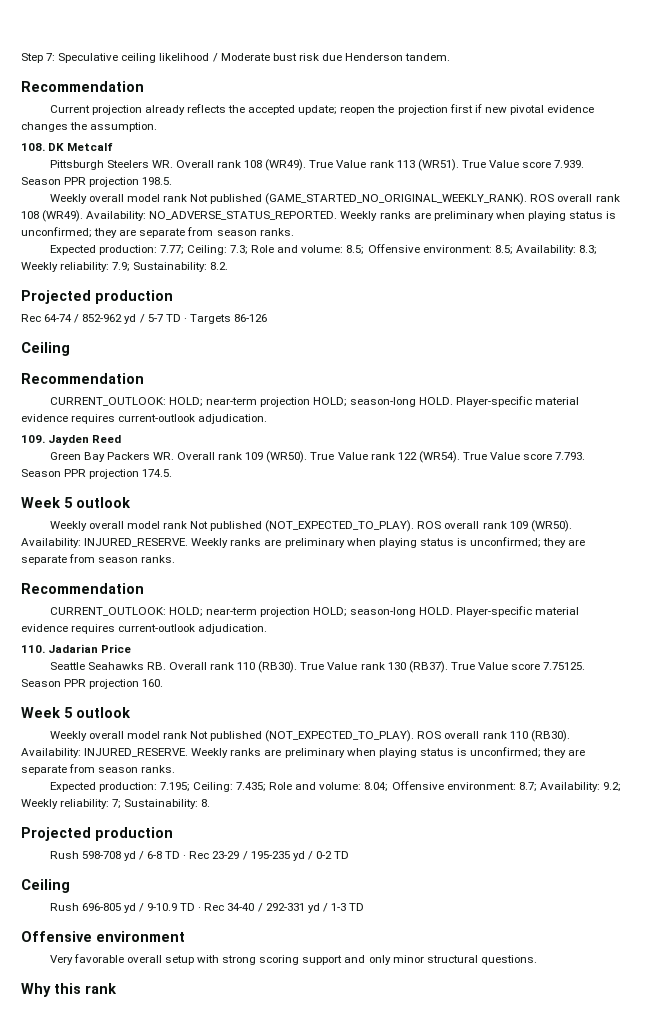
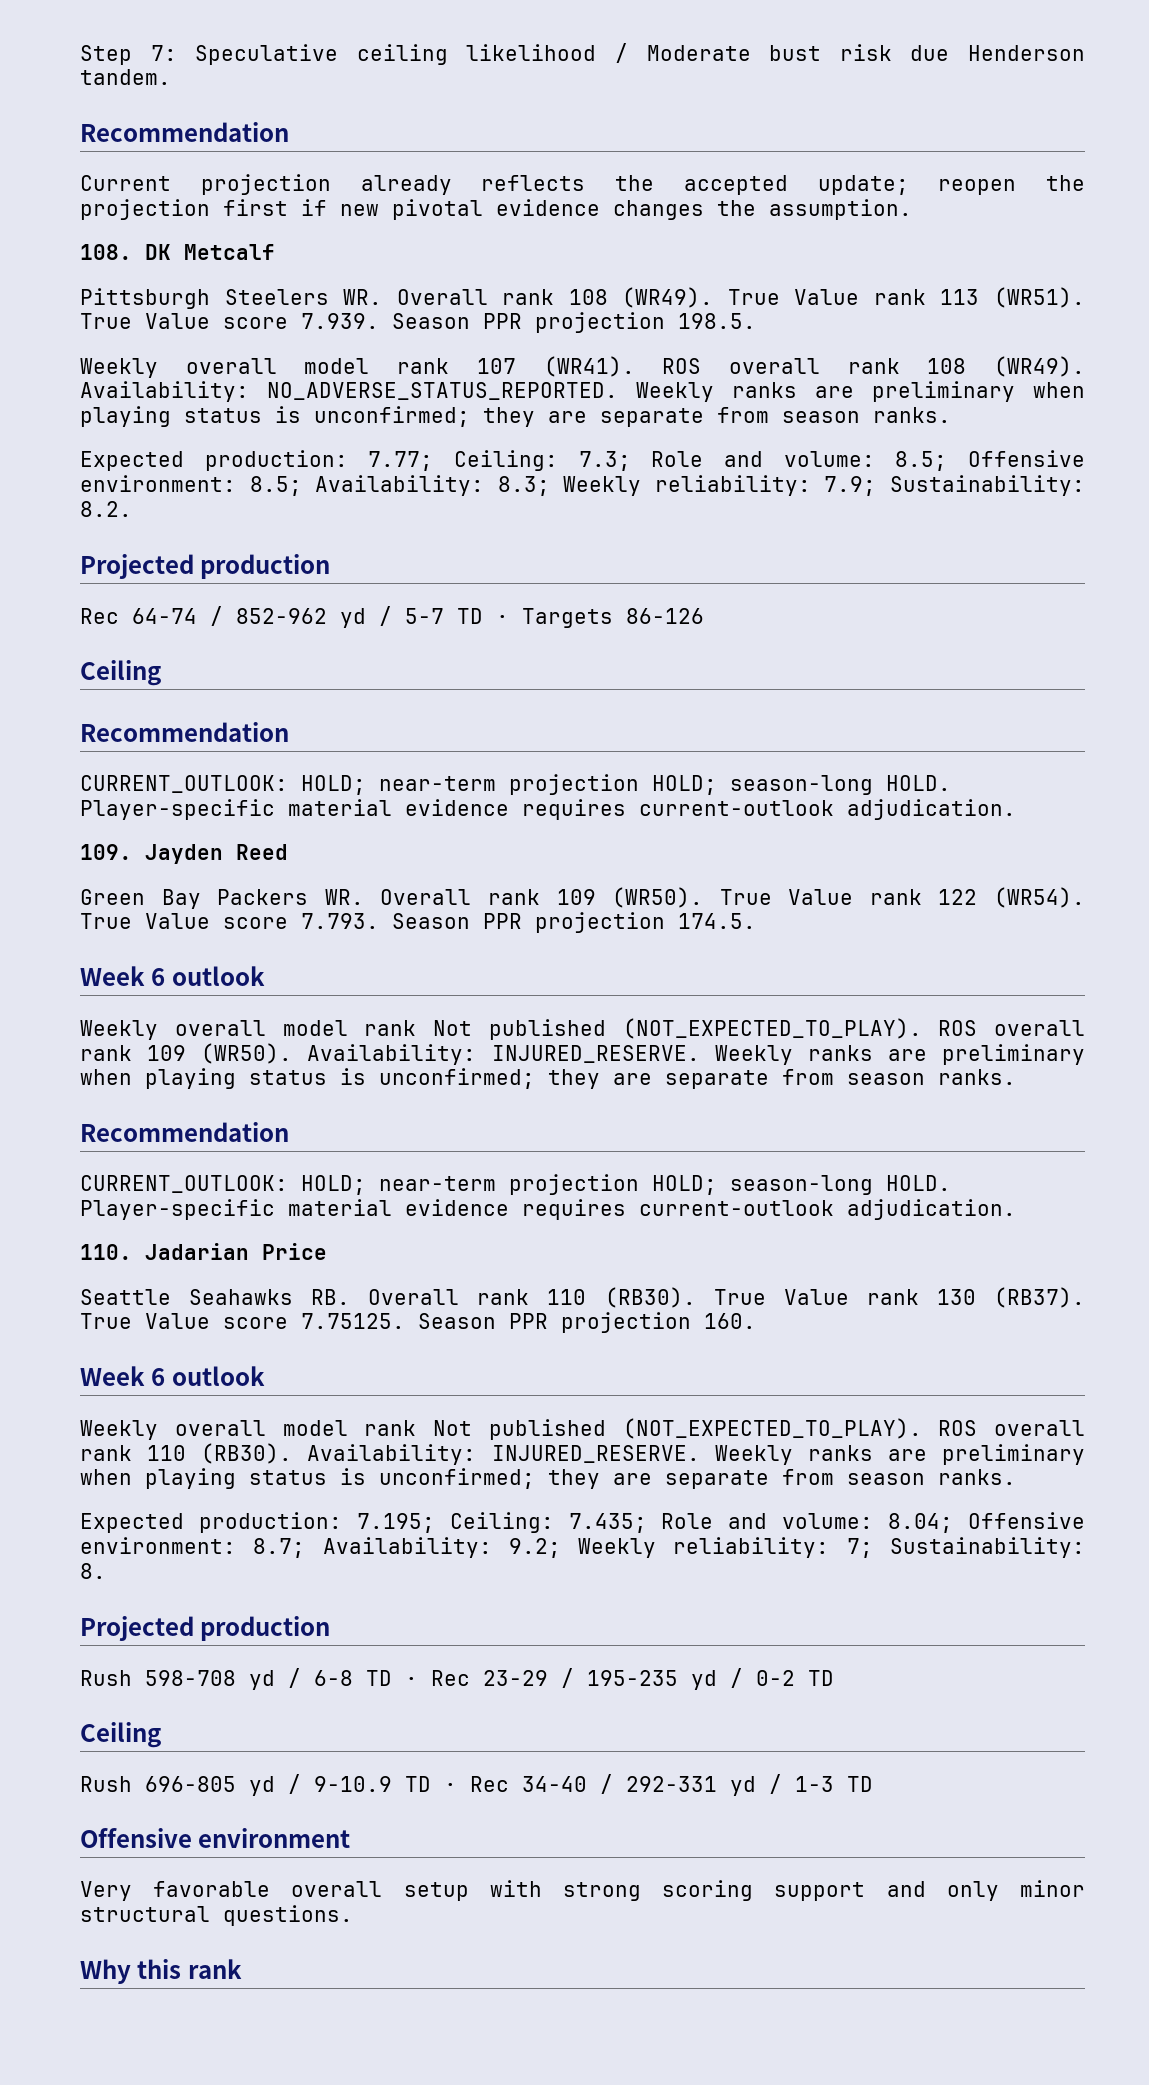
- Weekly overall model rank Not published (GAME_STARTED_NO_ORIGINAL_WEEKLY_RANK).
+ Weekly overall model rank 107 (WR41).
  True Value score 7.793. Season PPR projection 174.5.
- Week 5 outlook
+ Week 6 outlook
  True Value score 7.75125. Season PPR projection 160.
- Week 5 outlook
+ Week 6 outlook

